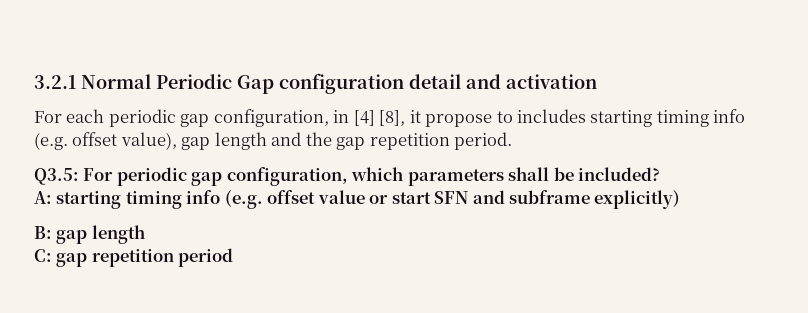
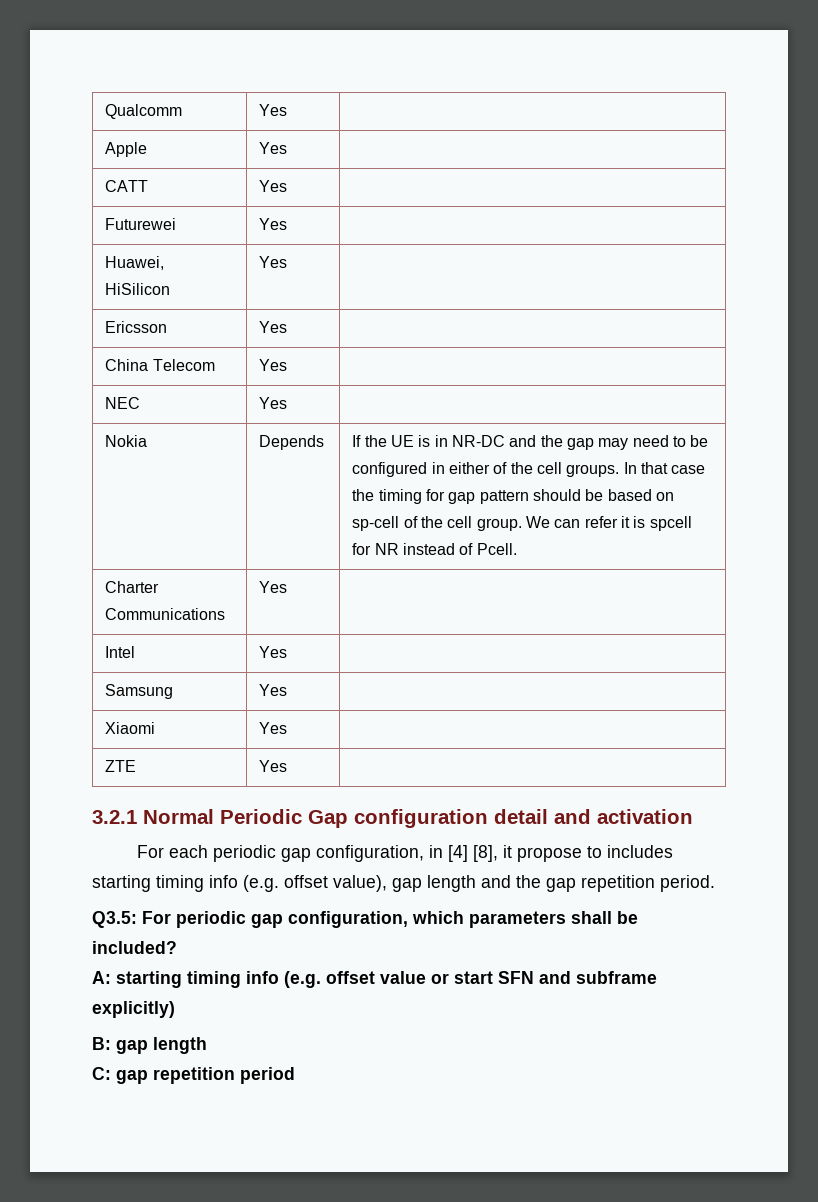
+ Qualcomm | Yes |
+ Apple | Yes |
+ CATT | Yes |
+ Futurewei | Yes |
+ Huawei, HiSilicon | Yes |
+ Ericsson | Yes |
+ China Telecom | Yes |
+ NEC | Yes |
+ Nokia | Depends | If the UE is in NR-DC and the gap may need to be configured in either of the cell groups. In that case the timing for gap pattern should be based on sp-cell of the cell group. We can refer it is spcell for NR instead of Pcell.
+ Charter Communications | Yes |
+ Intel | Yes |
+ Samsung | Yes |
+ Xiaomi | Yes |
+ ZTE | Yes |

